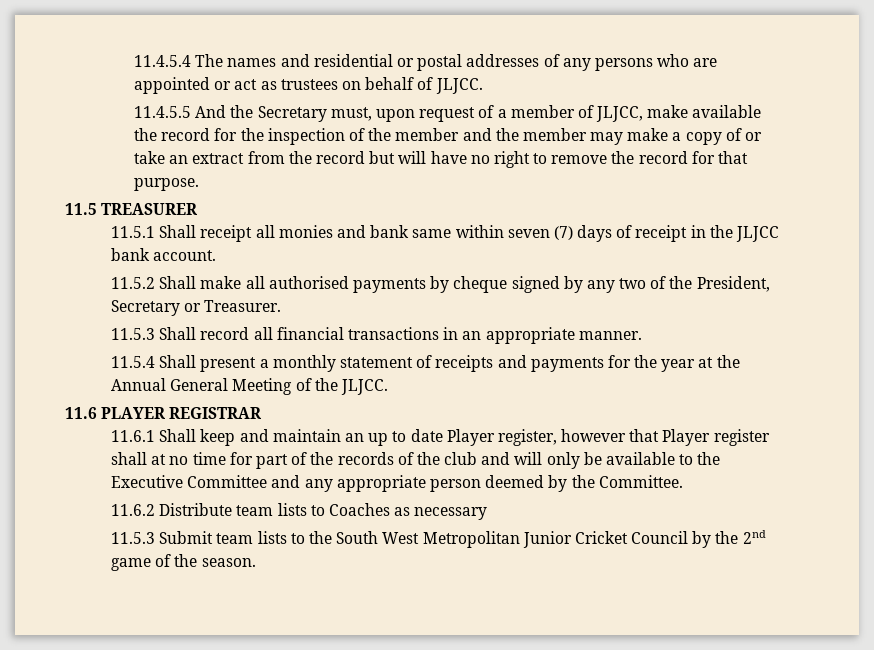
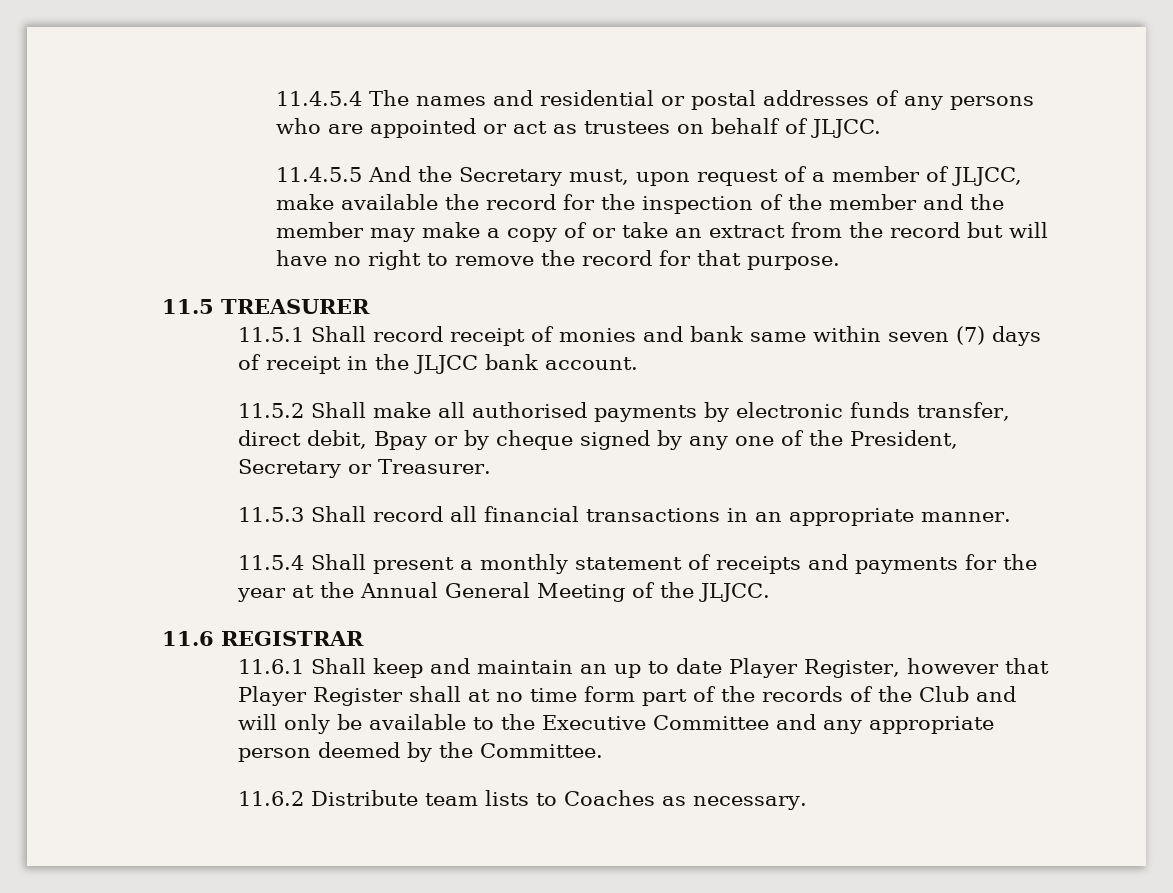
- 11.5.1 Shall receipt all monies and bank same within seven (7) days of receipt in the JLJCC bank account.
+ 11.5.1 Shall record receipt of monies and bank same within seven (7) days of receipt in the JLJCC bank account.
- 11.5.2 Shall make all authorised payments by cheque signed by any two of the President, Secretary or Treasurer.
+ 11.5.2 Shall make all authorised payments by electronic funds transfer, direct debit, Bpay or by cheque signed by any one of the President, Secretary or Treasurer.
- 11.6 PLAYER REGISTRAR
+ 11.6 REGISTRAR
- 11.6.1 Shall keep and maintain an up to date Player register, however that Player register shall at no time for part of the records of the club and will only be available to the Executive Committee and any appropriate person deemed by the Committee.
+ 11.6.1 Shall keep and maintain an up to date Player Register, however that Player Register shall at no time form part of the records of the Club and will only be available to the Executive Committee and any appropriate person deemed by the Committee.
- 11.6.2 Distribute team lists to Coaches as necessary
- 11.5.3 Submit team lists to the South West Metropolitan Junior Cricket Council by the 2nd game of the season.
+ 11.6.2 Distribute team lists to Coaches as necessary.

